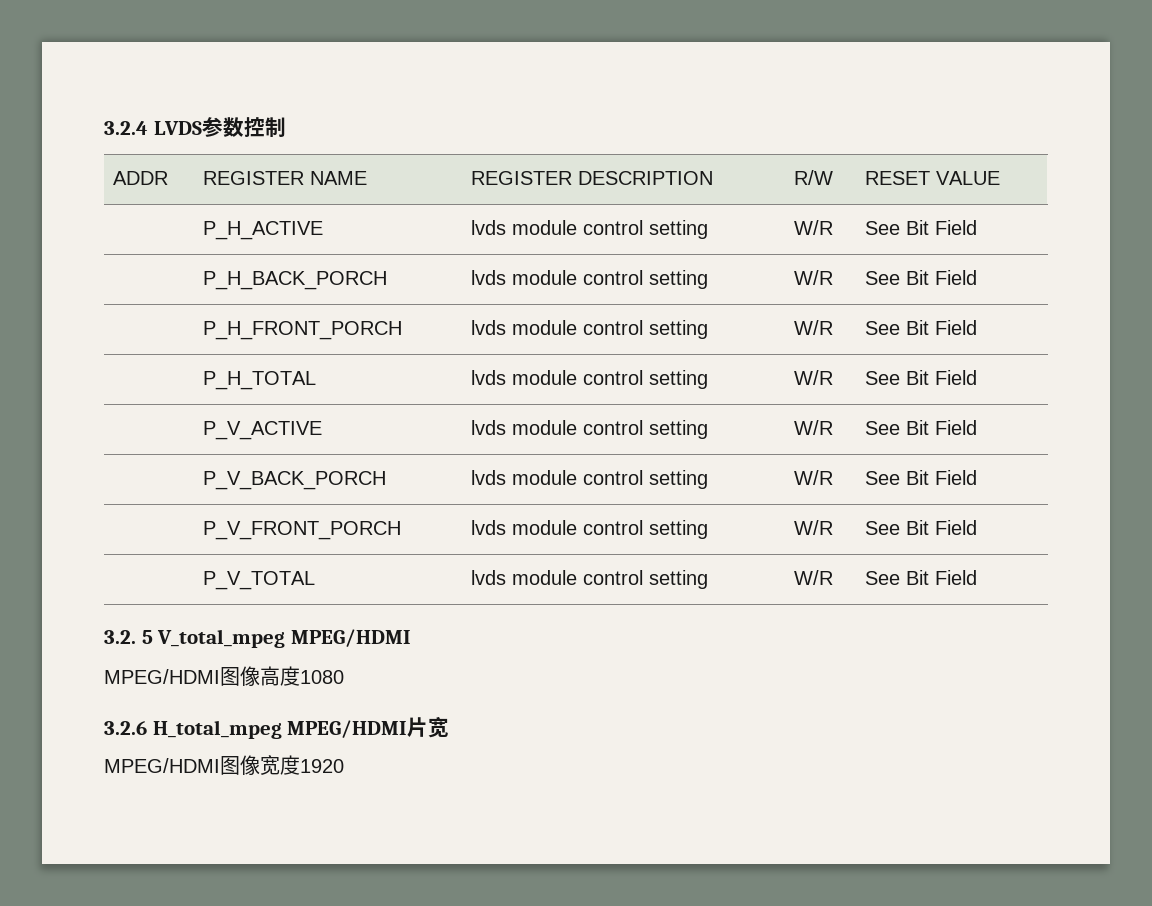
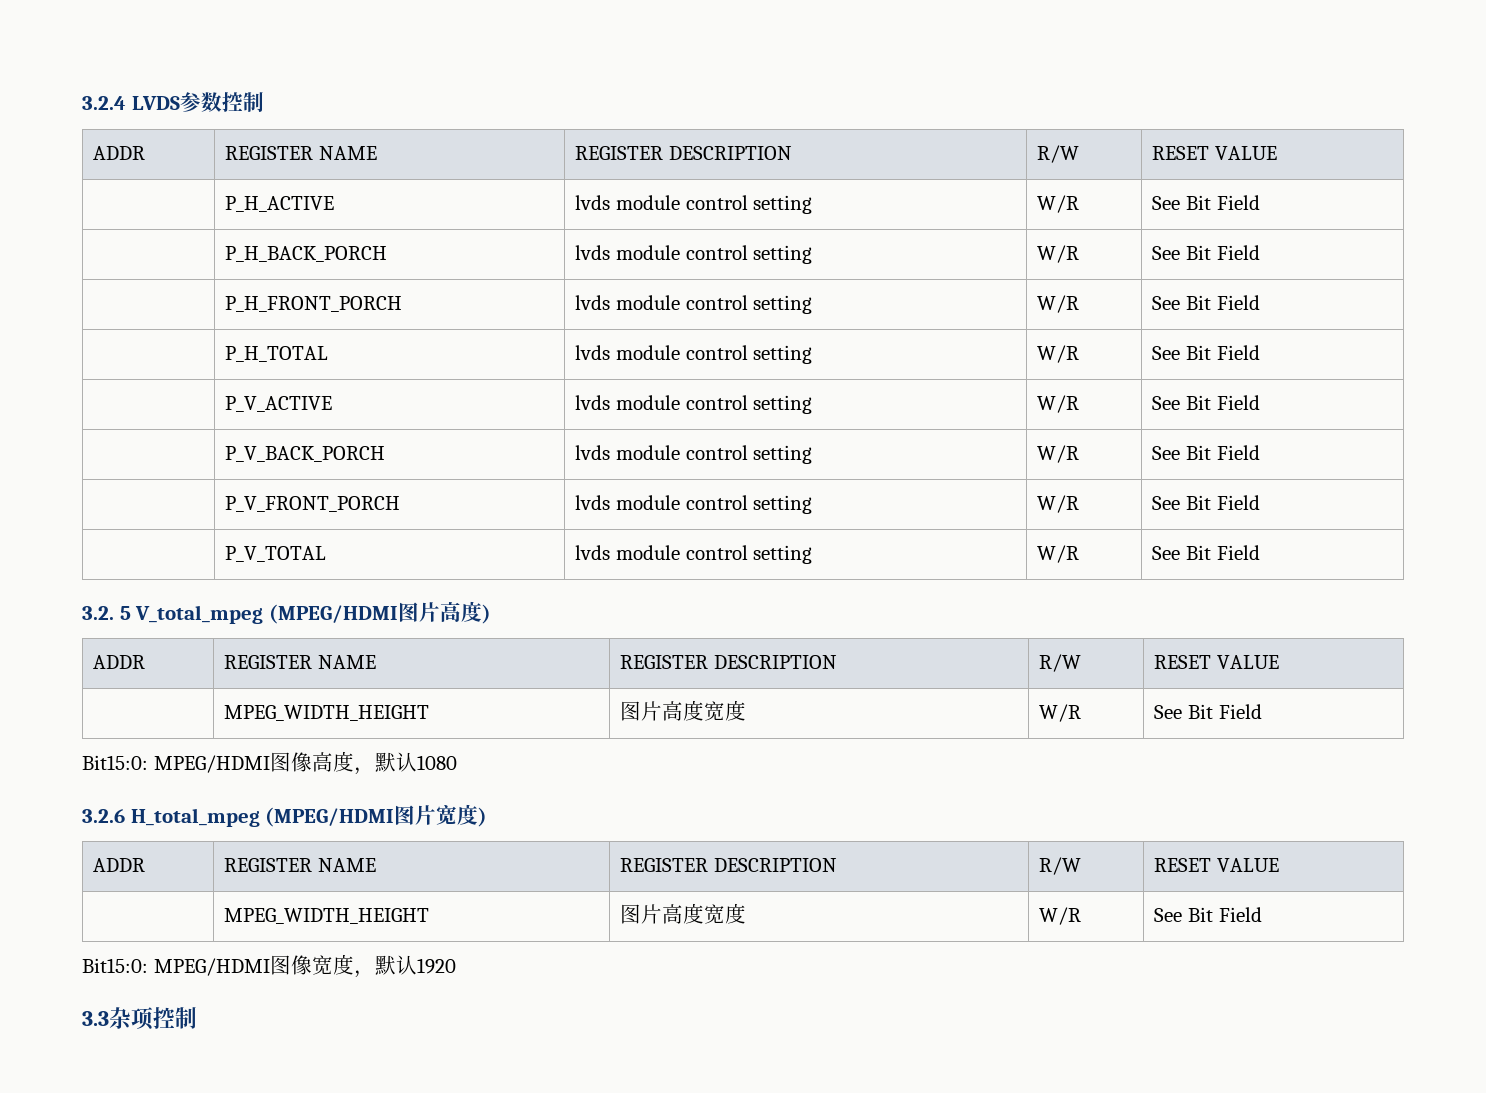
- 3.2. 5 V_total_mpeg MPEG/HDMI
- MPEG/HDMI图像高度1080
+ 3.2. 5 V_total_mpeg (MPEG/HDMI图片高度)
+ ADDR | REGISTER NAME | REGISTER DESCRIPTION | R/W | RESET VALUE
+ | MPEG_WIDTH_HEIGHT | 图片高度宽度 | W/R | See Bit Field
+ Bit15:0: MPEG/HDMI图像高度，默认1080
- 3.2.6 H_total_mpeg MPEG/HDMI片宽
- MPEG/HDMI图像宽度1920
+ 3.2.6 H_total_mpeg (MPEG/HDMI图片宽度)
+ ADDR | REGISTER NAME | REGISTER DESCRIPTION | R/W | RESET VALUE
+ | MPEG_WIDTH_HEIGHT | 图片高度宽度 | W/R | See Bit Field
+ Bit15:0: MPEG/HDMI图像宽度，默认1920
+ 3.3杂项控制

